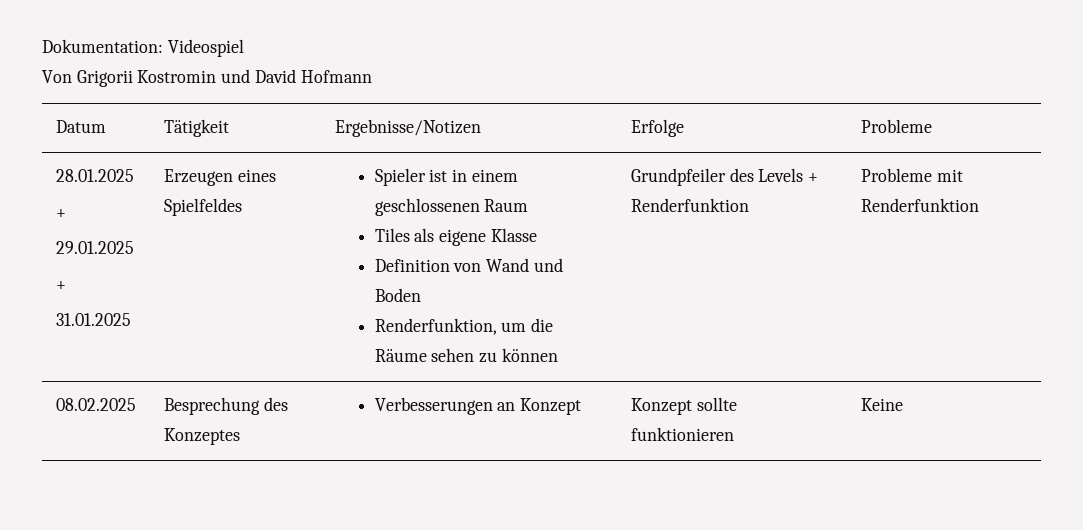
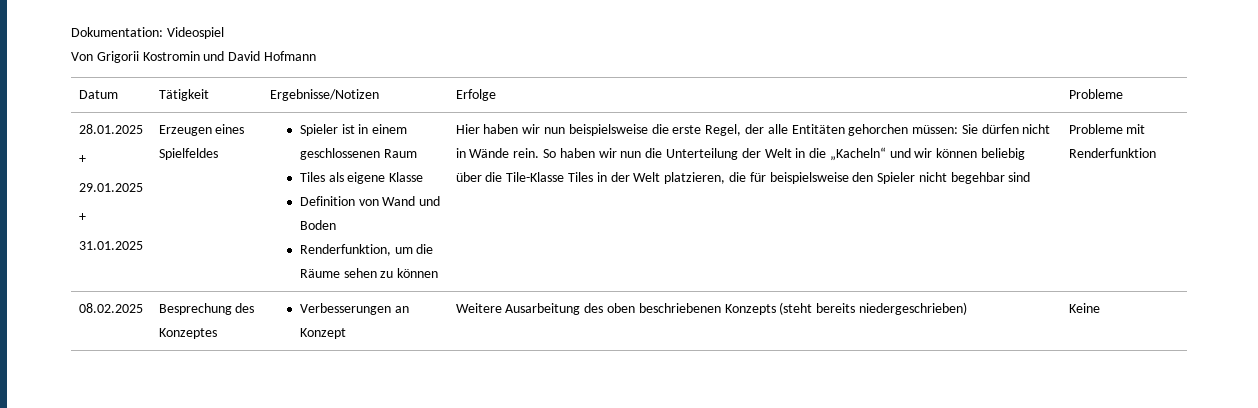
- Grundpfeiler des Levels + Renderfunktion
+ Hier haben wir nun beispielsweise die erste Regel, der alle Entitäten gehorchen müssen: Sie dürfen nicht in Wände rein. So haben wir nun die Unterteilung der Welt in die „Kacheln“ und wir können beliebig über die Tile-Klasse Tiles in der Welt platzieren, die für beispielsweise den Spieler nicht begehbar sind
- 08.02.2025 | Besprechung des Konzeptes | Verbesserungen an Konzept | Konzept sollte funktionieren | Keine
+ 08.02.2025 | Besprechung des Konzeptes | Verbesserungen an Konzept | Weitere Ausarbeitung des oben beschriebenen Konzepts (steht bereits niedergeschrieben) | Keine

